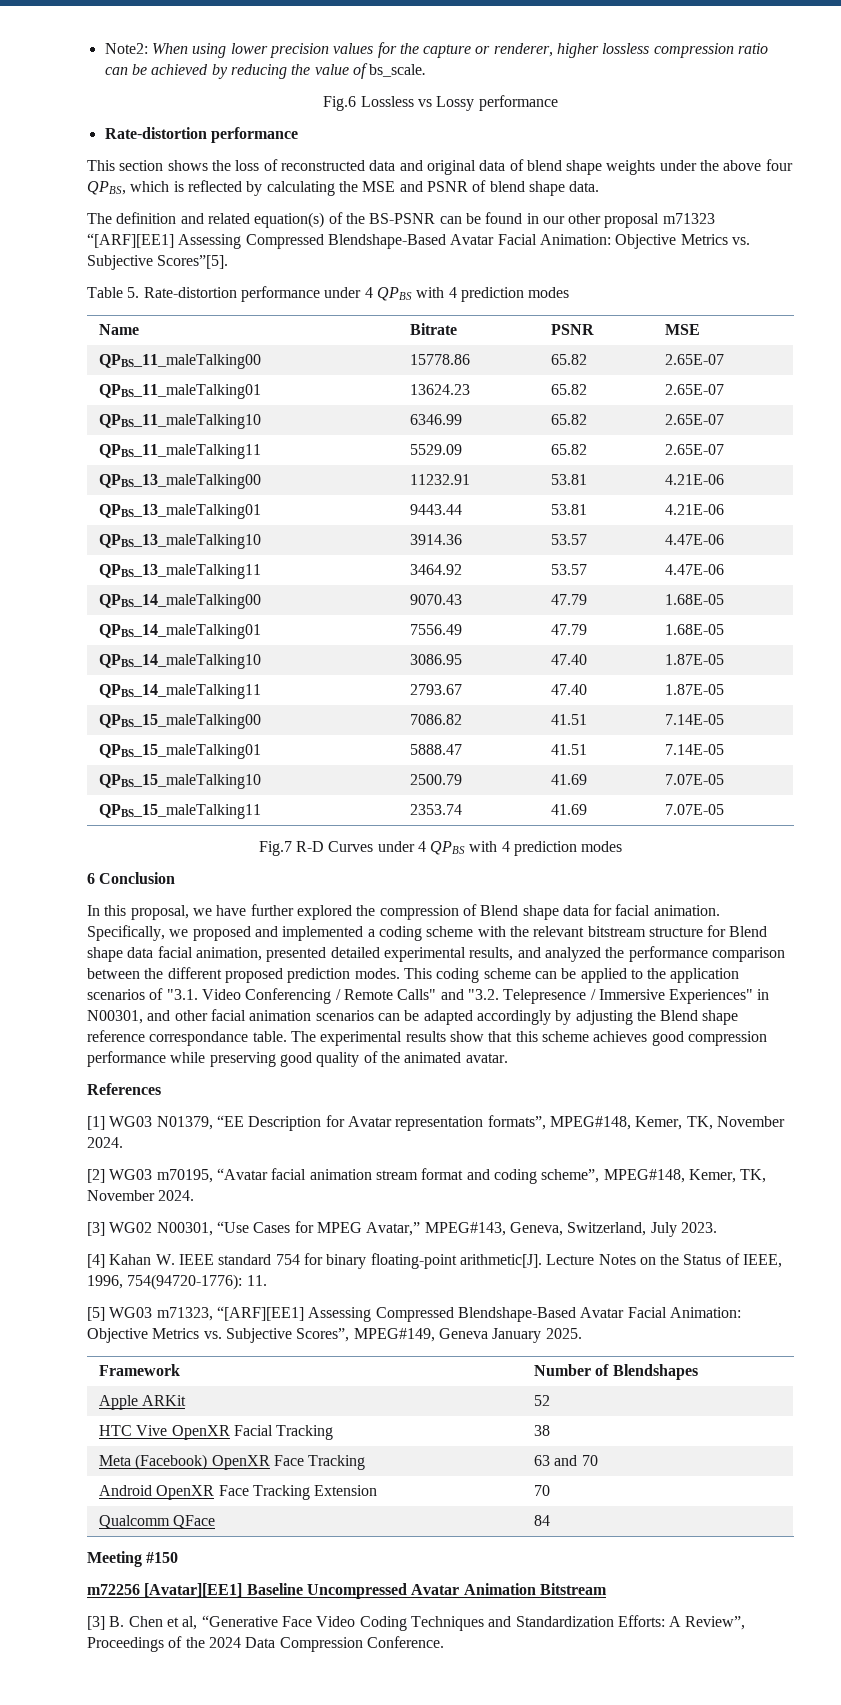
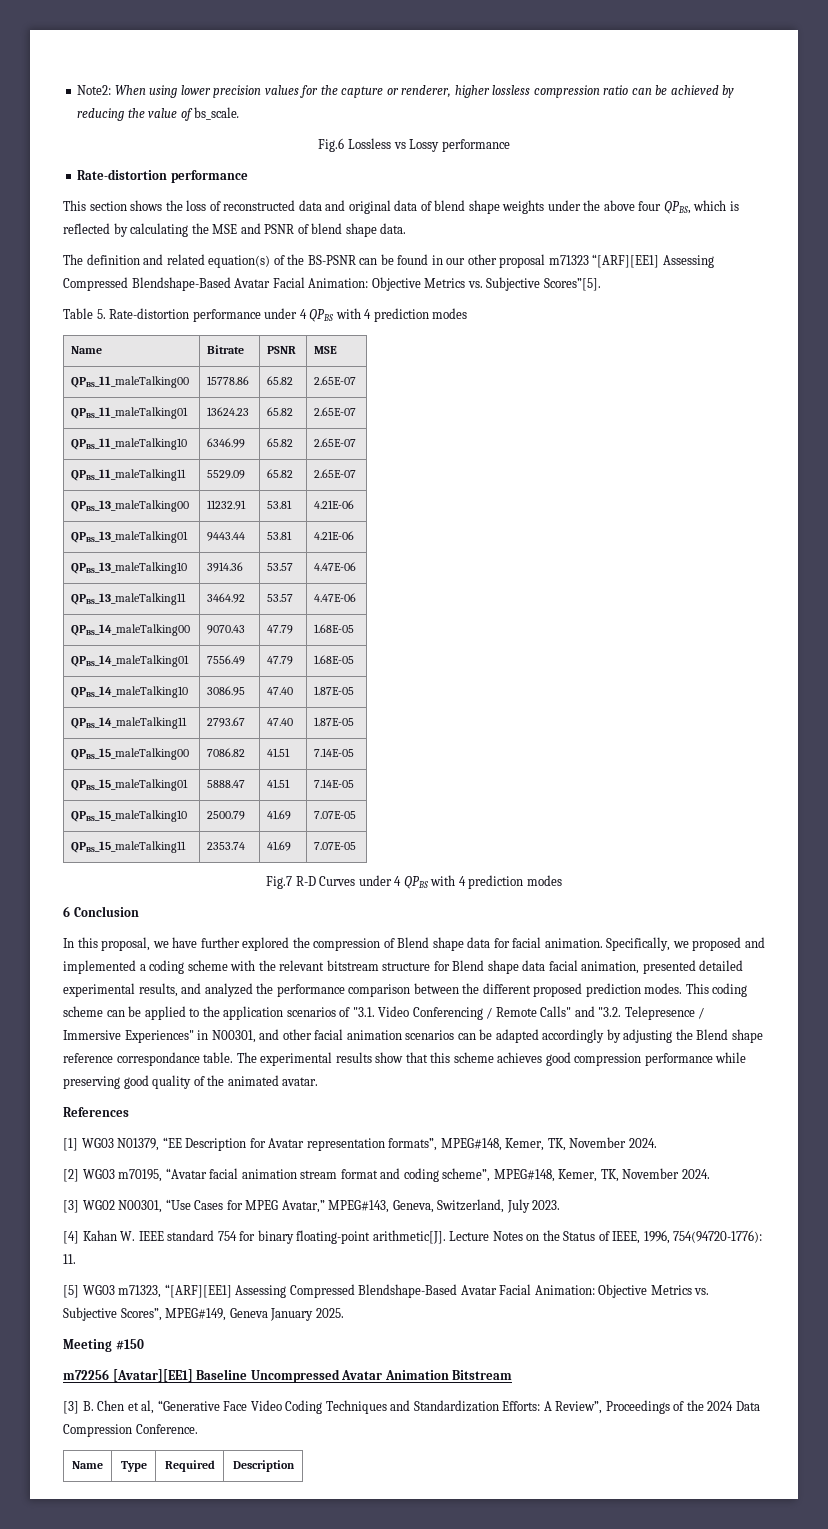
- Framework | Number of Blendshapes
- Apple ARKit | 52
- HTC Vive OpenXR Facial Tracking | 38
- Meta (Facebook) OpenXR Face Tracking | 63 and 70
- Android OpenXR Face Tracking Extension | 70
- Qualcomm QFace | 84
+ Name | Type | Required | Description

